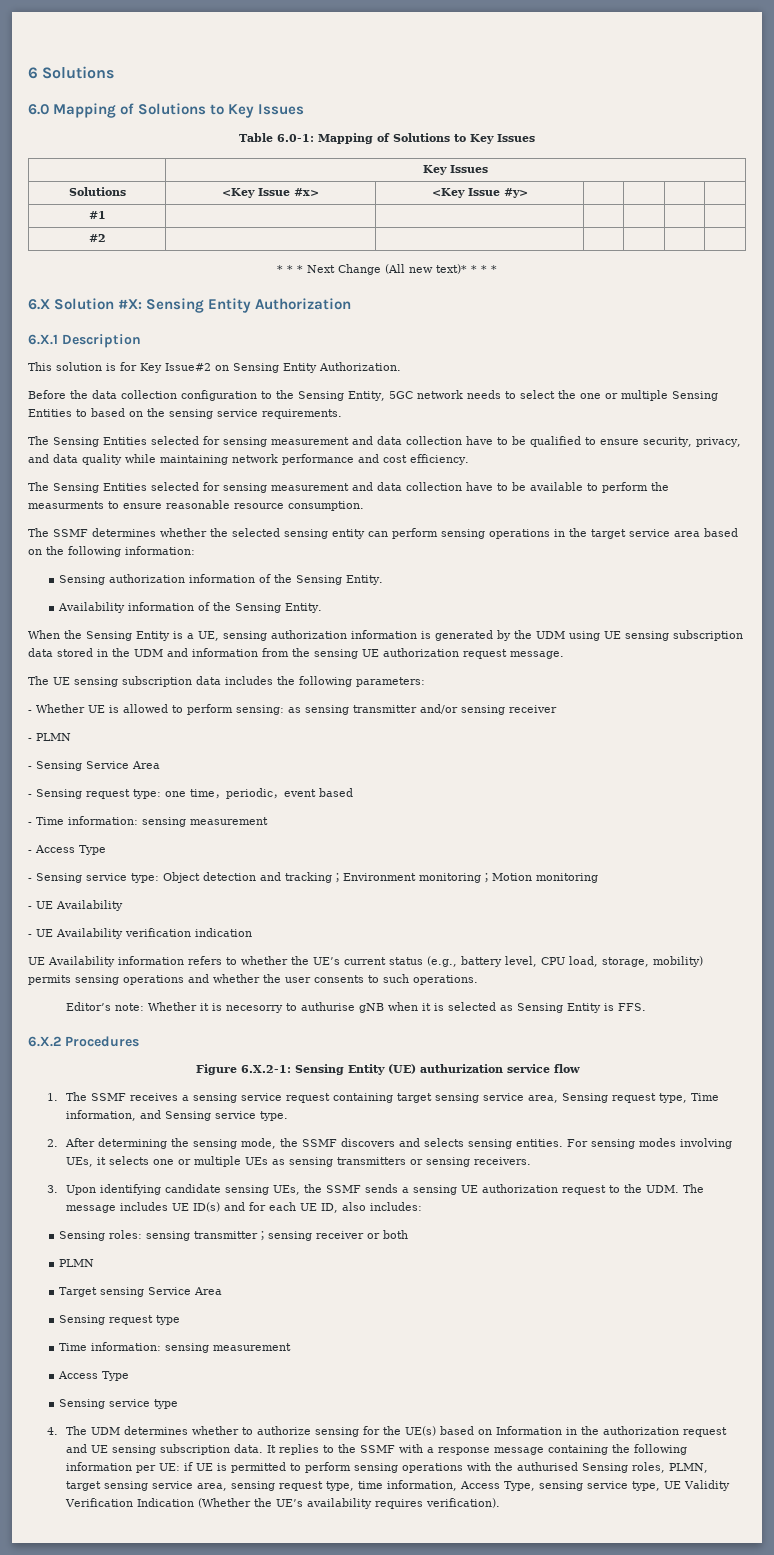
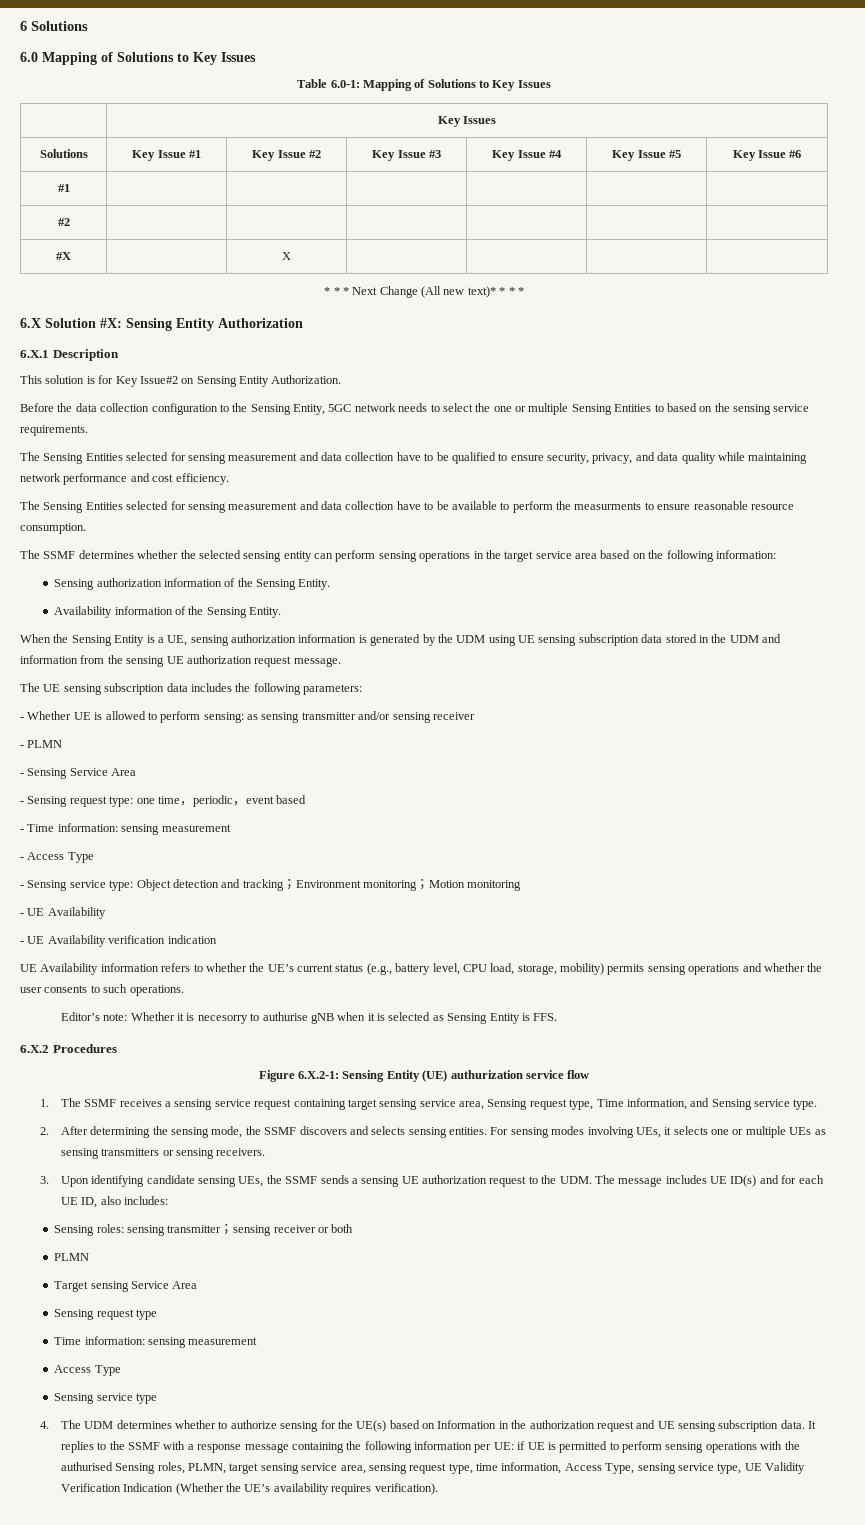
- Solutions | <Key Issue #x> | <Key Issue #y> | | | |
+ Solutions | Key Issue #1 | Key Issue #2 | Key Issue #3 | Key Issue #4 | Key Issue #5 | Key Issue #6
+ #X | | X | | | |

